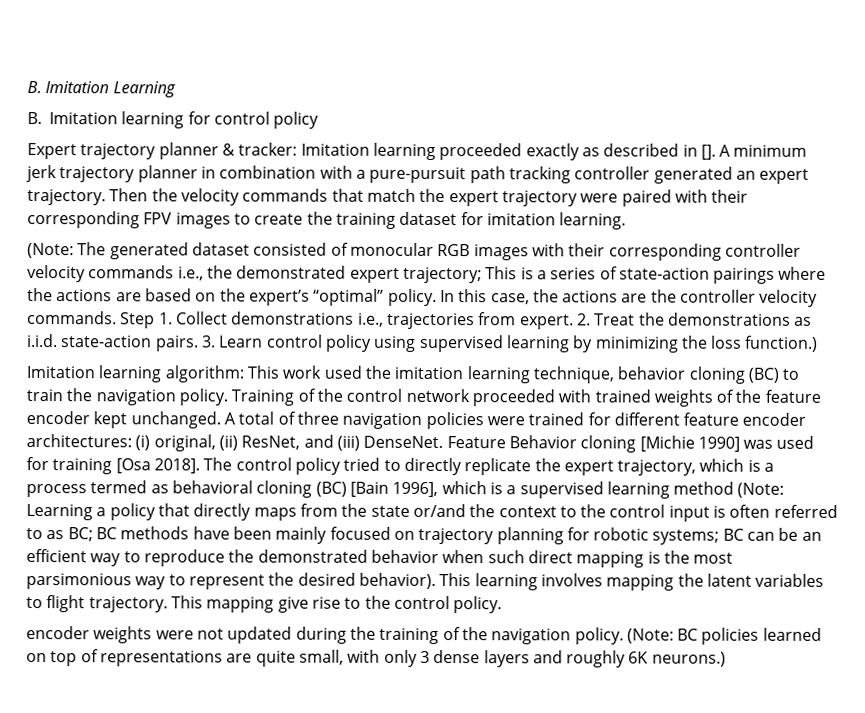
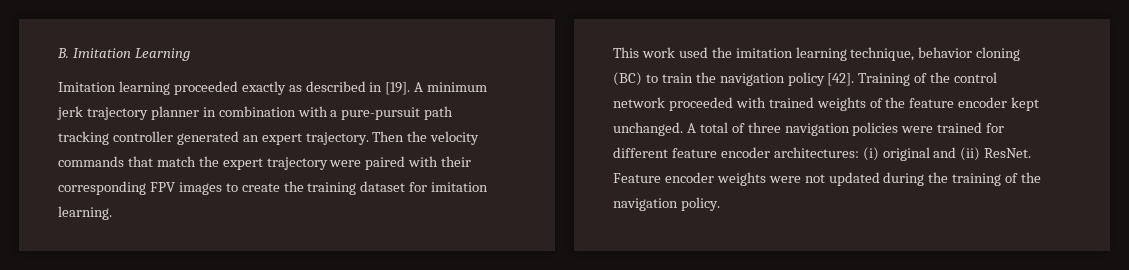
- B. Imitation learning for control policy
- Expert trajectory planner & tracker: Imitation learning proceeded exactly as described in [].
+ Imitation learning proceeded exactly as described in [19].
- (Note: The generated dataset consisted of monocular RGB images with their corresponding controller velocity commands i.e., the demonstrated expert trajectory; This is a series of state-action pairings where the actions are based on the expert’s “optimal” policy. In this case, the actions are the controller velocity commands. Step 1. Collect demonstrations i.e., trajectories from expert. 2. Treat the demonstrations as i.i.d. state-action pairs. 3. Learn control policy using supervised learning by minimizing the loss function.)
- Imitation learning algorithm: This work used the imitation learning technique, behavior cloning (BC) to train the navigation policy.
+ This work used the imitation learning technique, behavior cloning (BC) to train the navigation policy [42].
- A total of three navigation policies were trained for different feature encoder architectures: (i) original, (ii) ResNet, and (iii) DenseNet. Feature Behavior cloning [Michie 1990] was used for training [Osa 2018]. The control policy tried to directly replicate the expert trajectory, which is a process termed as behavioral cloning (BC) [Bain 1996], which is a supervised learning method (Note: Learning a policy that directly maps from the state or/and the context to the control input is often referred to as BC; BC methods have been mainly focused on trajectory planning for robotic systems; BC can be an efficient way to reproduce the demonstrated behavior when such direct mapping is the most parsimonious way to represent the desired behavior). This learning involves mapping the latent variables to flight trajectory. This mapping give rise to the control policy.
- encoder weights were not updated during the training of the navigation policy. (Note: BC policies learned on top of representations are quite small, with only 3 dense layers and roughly 6K neurons.)
+ A total of three navigation policies were trained for different feature encoder architectures: (i) original and (ii) ResNet. Feature encoder weights were not updated during the training of the navigation policy.

